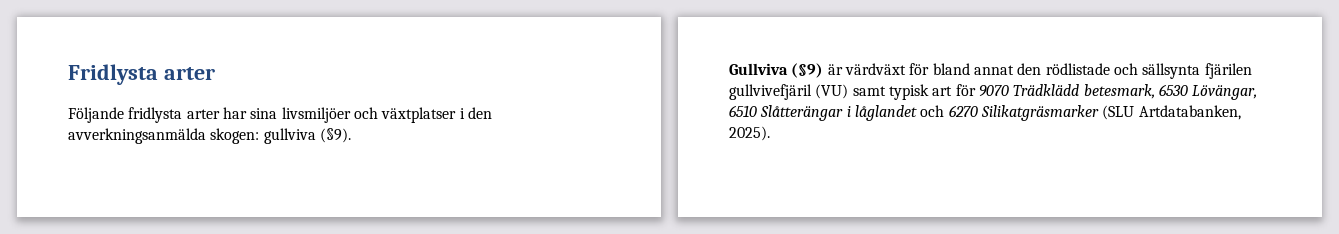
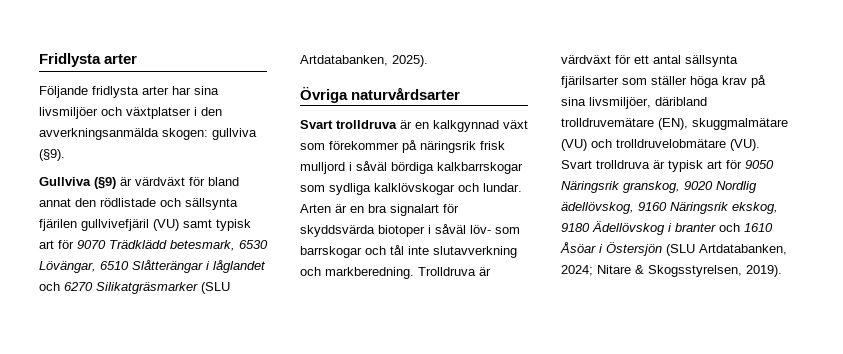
+ Övriga naturvårdsarter
+ Svart trolldruva är en kalkgynnad växt som förekommer på näringsrik frisk mulljord i såväl bördiga kalkbarrskogar som sydliga kalklövskogar och lundar. Arten är en bra signalart för skyddsvärda biotoper i såväl löv- som barrskogar och tål inte slutavverkning och markberedning. Trolldruva är värdväxt för ett antal sällsynta fjärilsarter som ställer höga krav på sina livsmiljöer, däribland trolldruvemätare (EN), skuggmalmätare (VU) och trolldruvelobmätare (VU). Svart trolldruva är typisk art för 9050 Näringsrik granskog, 9020 Nordlig ädellövskog, 9160 Näringsrik ekskog, 9180 Ädellövskog i branter och 1610 Åsöar i Östersjön (SLU Artdatabanken, 2024; Nitare & Skogsstyrelsen, 2019).

